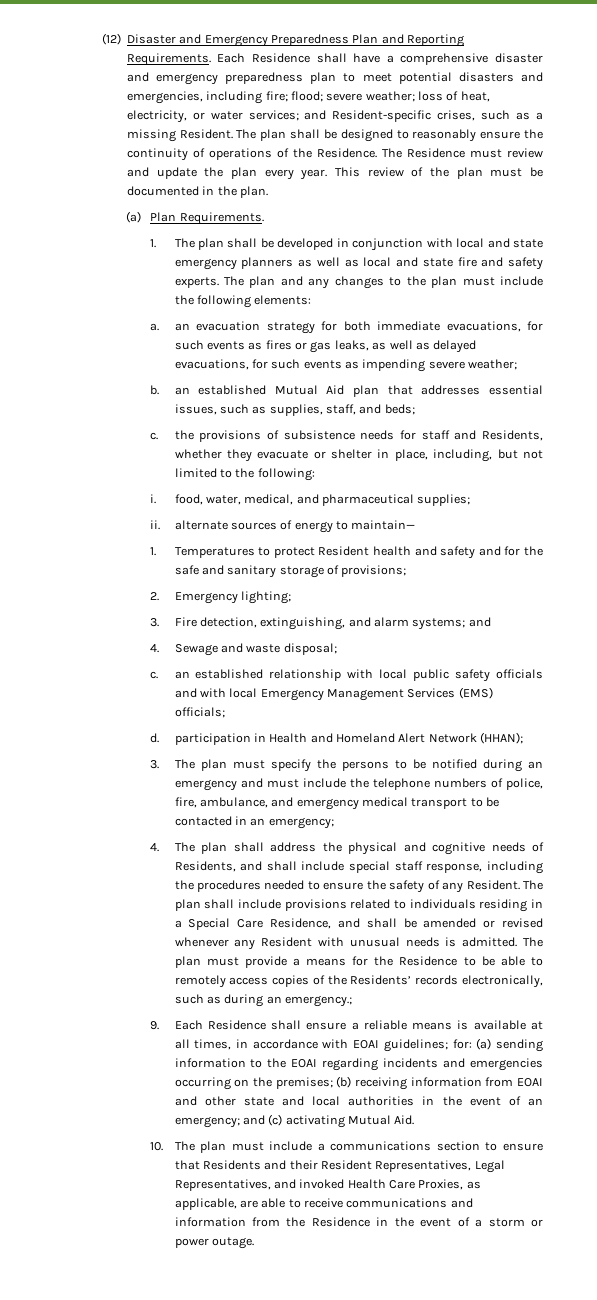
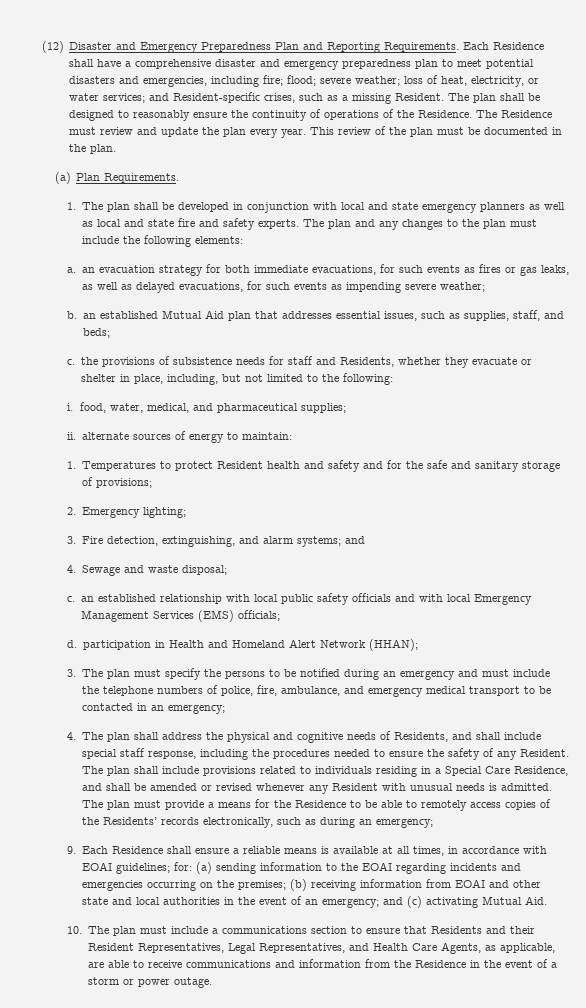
- ii. alternate sources of energy to maintain—
+ ii. alternate sources of energy to maintain:
- The plan must provide a means for the Residence to be able to remotely access copies of the Residents’ records electronically, such as during an emergency.;
+ The plan must provide a means for the Residence to be able to remotely access copies of the Residents’ records electronically, such as during an emergency;
- 10. The plan must include a communications section to ensure that Residents and their Resident Representatives, Legal Representatives, and invoked Health Care Proxies, as applicable, are able to receive communications and information from the Residence in the event of a storm or power outage.
+ 10. The plan must include a communications section to ensure that Residents and their Resident Representatives, Legal Representatives, and Health Care Agents, as applicable, are able to receive communications and information from the Residence in the event of a storm or power outage.

